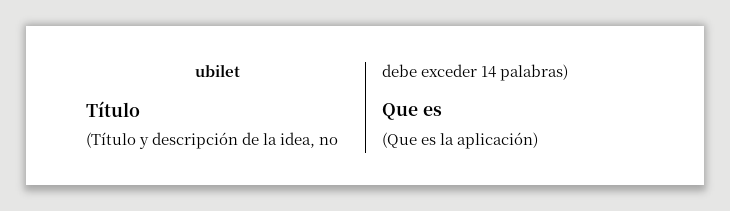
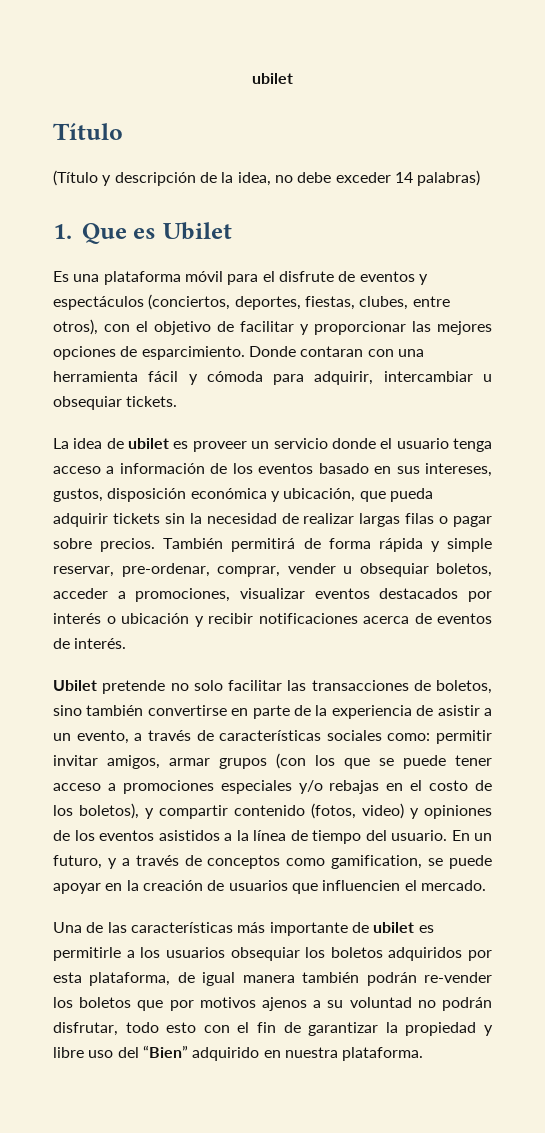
- Que es
- (Que es la aplicación)
+ 1. Que es Ubilet
+ Es una plataforma móvil para el disfrute de eventos y espectáculos (conciertos, deportes, fiestas, clubes, entre otros), con el objetivo de facilitar y proporcionar las mejores opciones de esparcimiento. Donde contaran con una herramienta fácil y cómoda para adquirir, intercambiar u obsequiar tickets.
+ La idea de ubilet es proveer un servicio donde el usuario tenga acceso a información de los eventos basado en sus intereses, gustos, disposición económica y ubicación, que pueda adquirir tickets sin la necesidad de realizar largas filas o pagar sobre precios. También permitirá de forma rápida y simple reservar, pre-ordenar, comprar, vender u obsequiar boletos, acceder a promociones, visualizar eventos destacados por interés o ubicación y recibir notificaciones acerca de eventos de interés.
+ Ubilet pretende no solo facilitar las transacciones de boletos, sino también convertirse en parte de la experiencia de asistir a un evento, a través de características sociales como: permitir invitar amigos, armar grupos (con los que se puede tener acceso a promociones especiales y/o rebajas en el costo de los boletos), y compartir contenido (fotos, video) y opiniones de los eventos asistidos a la línea de tiempo del usuario. En un futuro, y a través de conceptos como gamification, se puede apoyar en la creación de usuarios que influencien el mercado.
+ Una de las características más importante de ubilet es permitirle a los usuarios obsequiar los boletos adquiridos por esta plataforma, de igual manera también podrán re-vender los boletos que por motivos ajenos a su voluntad no podrán disfrutar, todo esto con el fin de garantizar la propiedad y libre uso del “Bien” adquirido en nuestra plataforma.

